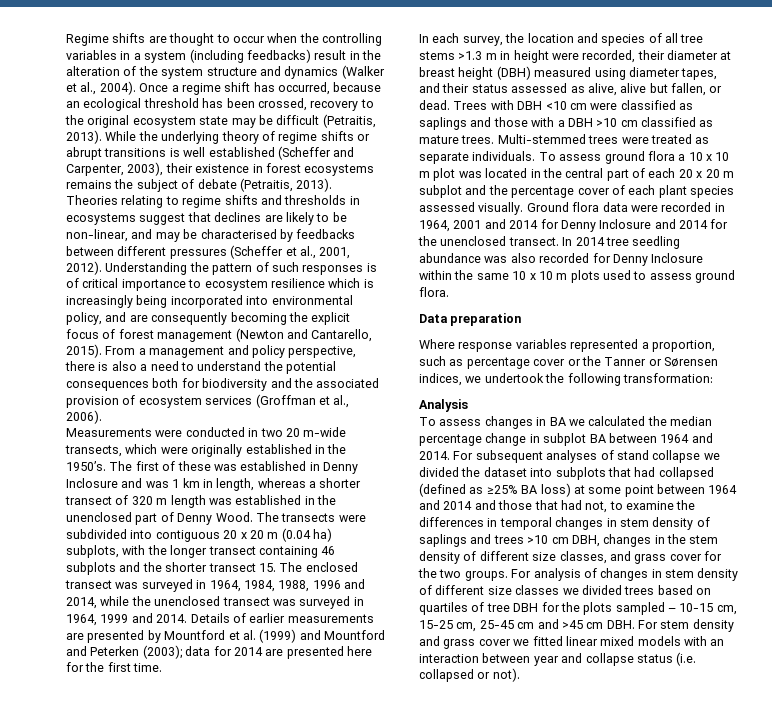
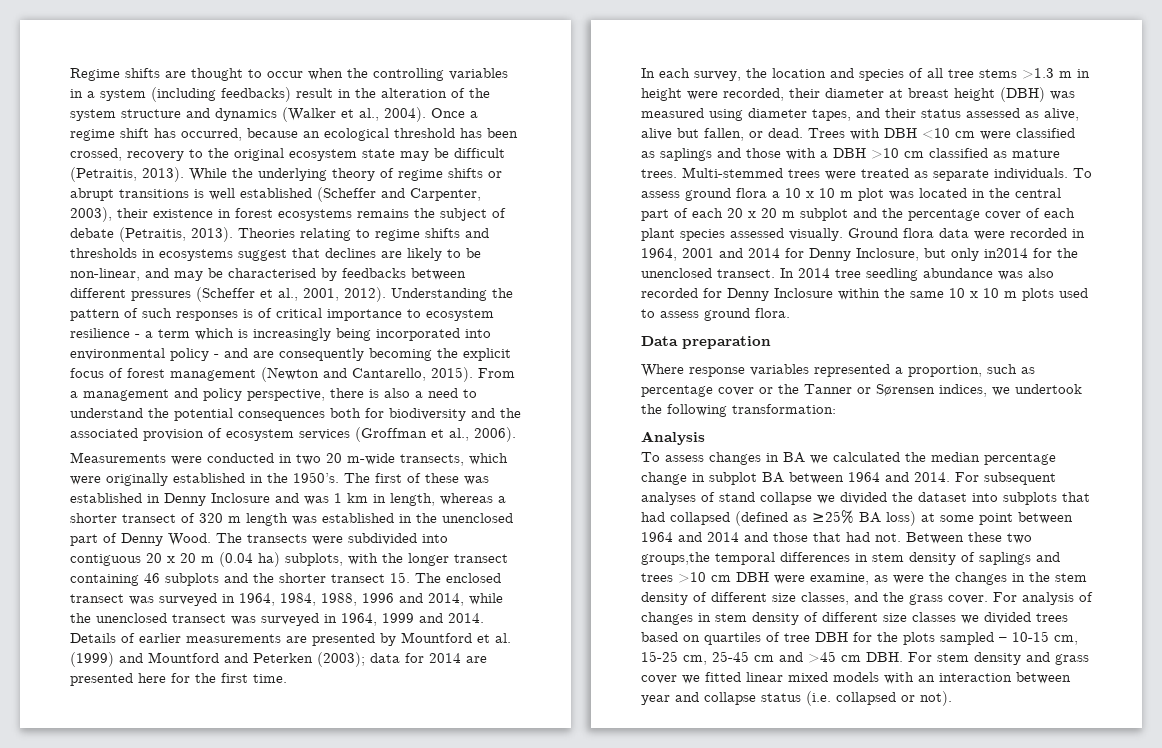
- Understanding the pattern of such responses is of critical importance to ecosystem resilience which is increasingly being incorporated into environmental policy, and are consequently becoming the explicit focus of forest management (Newton and Cantarello, 2015).
+ Understanding the pattern of such responses is of critical importance to ecosystem resilience - a term which is increasingly being incorporated into environmental policy - and are consequently becoming the explicit focus of forest management (Newton and Cantarello, 2015).
- In each survey, the location and species of all tree stems >1.3 m in height were recorded, their diameter at breast height (DBH) measured using diameter tapes, and their status assessed as alive, alive but fallen, or dead.
+ In each survey, the location and species of all tree stems >1.3 m in height were recorded, their diameter at breast height (DBH) was measured using diameter tapes, and their status assessed as alive, alive but fallen, or dead.
- Ground flora data were recorded in 1964, 2001 and 2014 for Denny Inclosure and 2014 for the unenclosed transect.
+ Ground flora data were recorded in 1964, 2001 and 2014 for Denny Inclosure, but only in2014 for the unenclosed transect.
- For subsequent analyses of stand collapse we divided the dataset into subplots that had collapsed (defined as ≥25% BA loss) at some point between 1964 and 2014 and those that had not, to examine the differences in temporal changes in stem density of saplings and trees >10 cm DBH, changes in the stem density of different size classes, and grass cover for the two groups.
+ For subsequent analyses of stand collapse we divided the dataset into subplots that had collapsed (defined as ≥25% BA loss) at some point between 1964 and 2014 and those that had not. Between these two groups,the temporal differences in stem density of saplings and trees >10 cm DBH were examine, as were the changes in the stem density of different size classes, and the grass cover.

